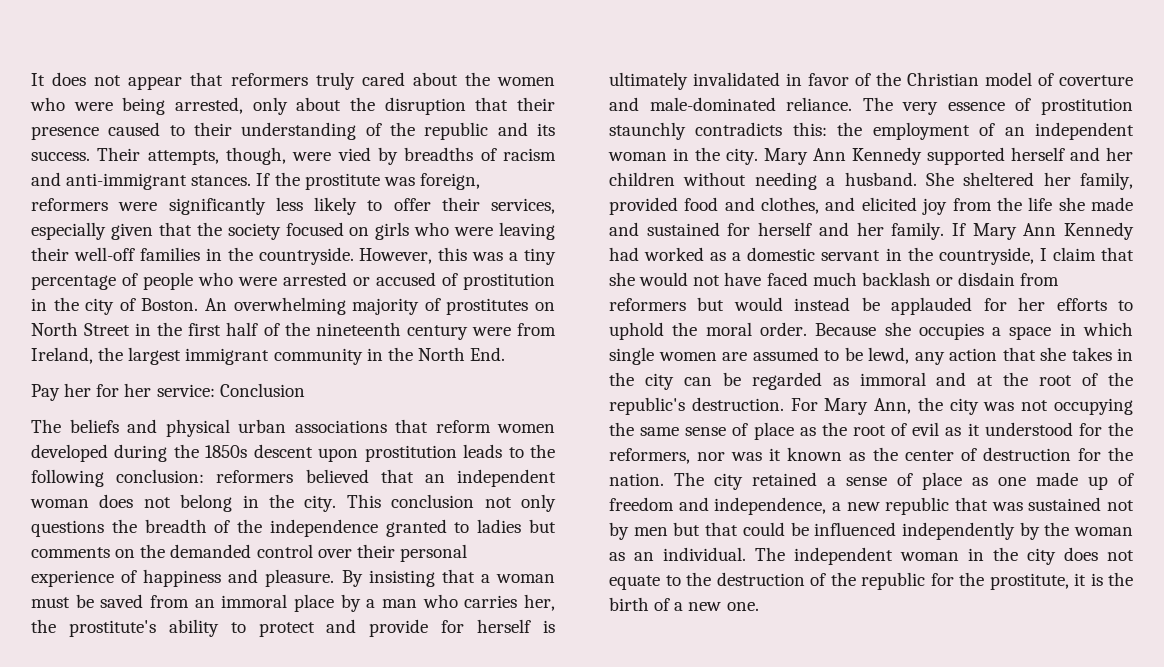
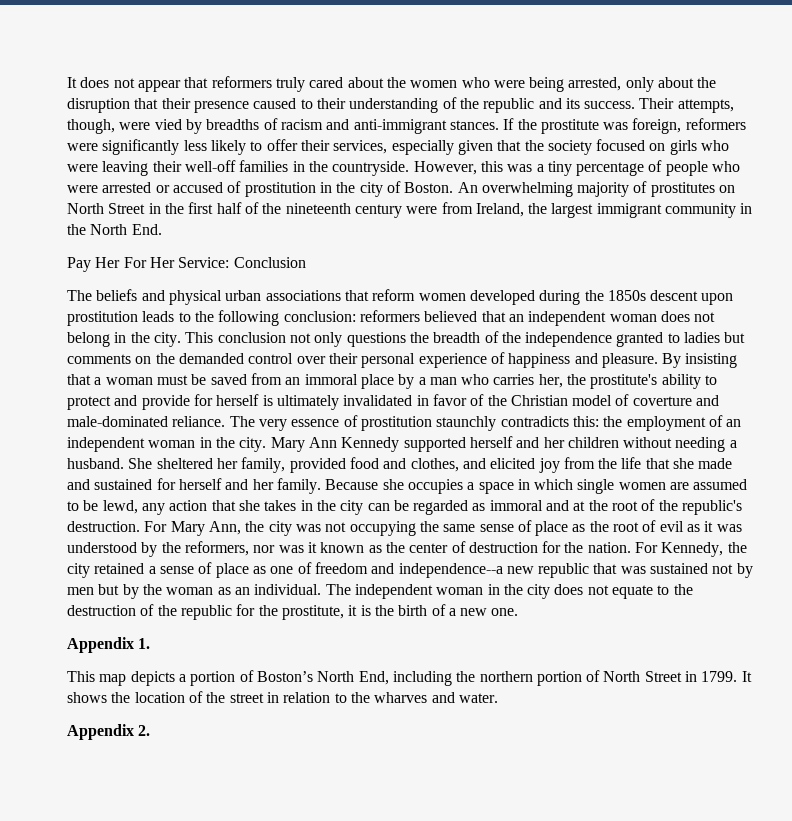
- Pay her for her service: Conclusion
+ Pay Her For Her Service: Conclusion
- She sheltered her family, provided food and clothes, and elicited joy from the life she made and sustained for herself and her family.
+ She sheltered her family, provided food and clothes, and elicited joy from the life that she made and sustained for herself and her family.
- If Mary Ann Kennedy had worked as a domestic servant in the countryside, I claim that she would not have faced much backlash or disdain from reformers but would instead be applauded for her efforts to uphold the moral order.
- For Mary Ann, the city was not occupying the same sense of place as the root of evil as it understood for the reformers, nor was it known as the center of destruction for the nation.
+ For Mary Ann, the city was not occupying the same sense of place as the root of evil as it was understood by the reformers, nor was it known as the center of destruction for the nation.
- The city retained a sense of place as one made up of freedom and independence, a new republic that was sustained not by men but that could be influenced independently by the woman as an individual.
+ For Kennedy, the city retained a sense of place as one of freedom and independence--a new republic that was sustained not by men but by the woman as an individual.
+ Appendix 1.
+ This map depicts a portion of Boston’s North End, including the northern portion of North Street in 1799. It shows the location of the street in relation to the wharves and water.
+ Appendix 2.

